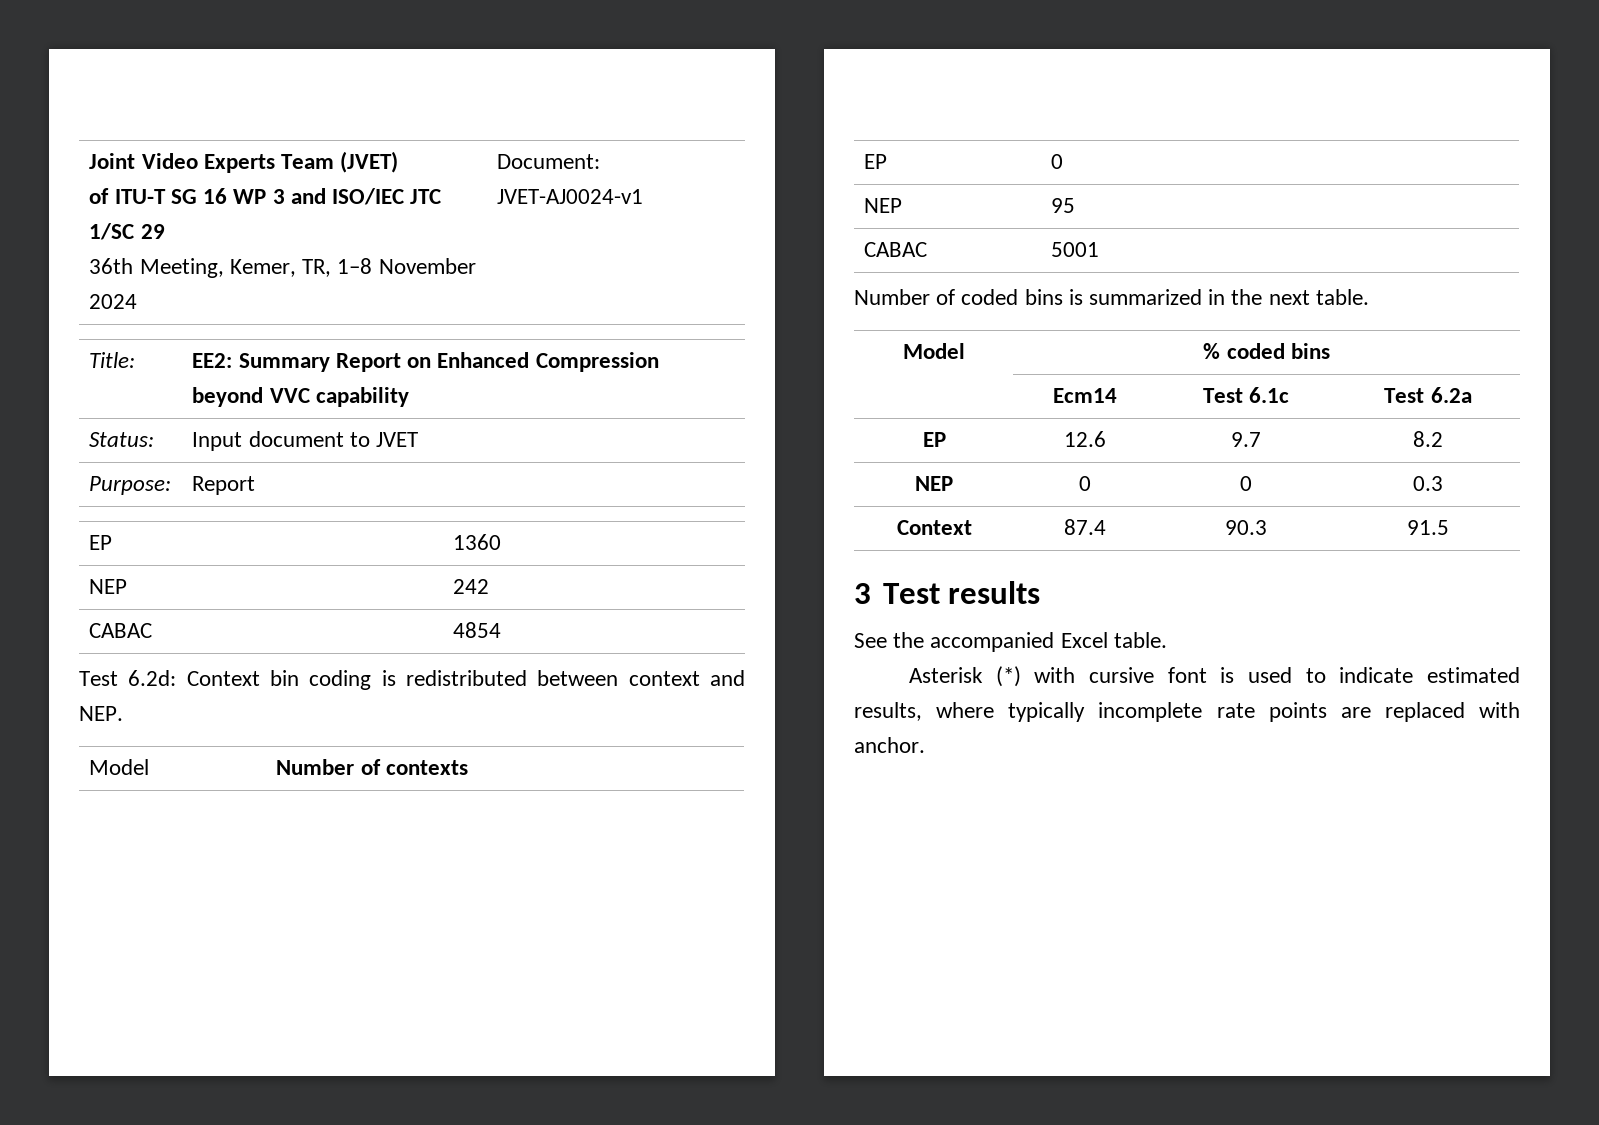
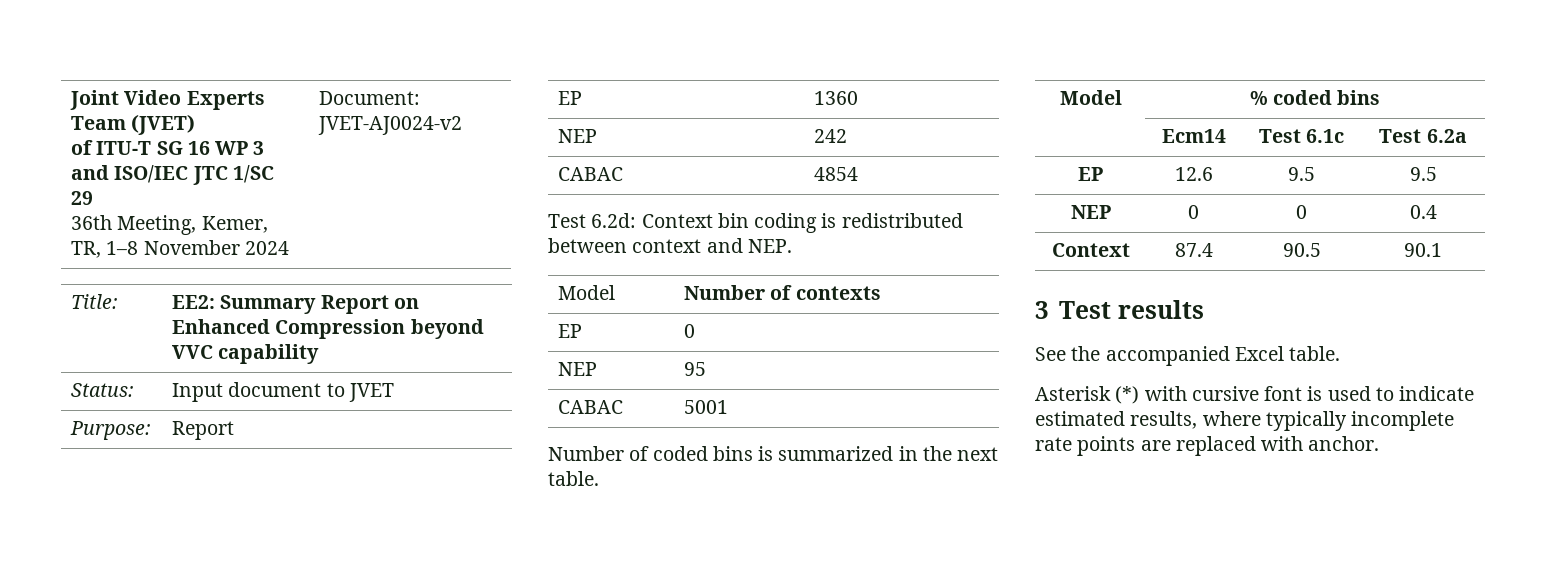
  Joint Video Experts Team (JVET)
  of ITU-T SG 16 WP 3 and ISO/IEC JTC 1/SC 29
- 36th Meeting, Kemer, TR, 1–8 November 2024 | Document: JVET-AJ0024-v1
+ 36th Meeting, Kemer, TR, 1–8 November 2024 | Document: JVET-AJ0024-v2
- EP | 12.6 | 9.7 | 8.2
+ EP | 12.6 | 9.5 | 9.5
- NEP | 0 | 0 | 0.3
+ NEP | 0 | 0 | 0.4
- Context | 87.4 | 90.3 | 91.5
+ Context | 87.4 | 90.5 | 90.1

